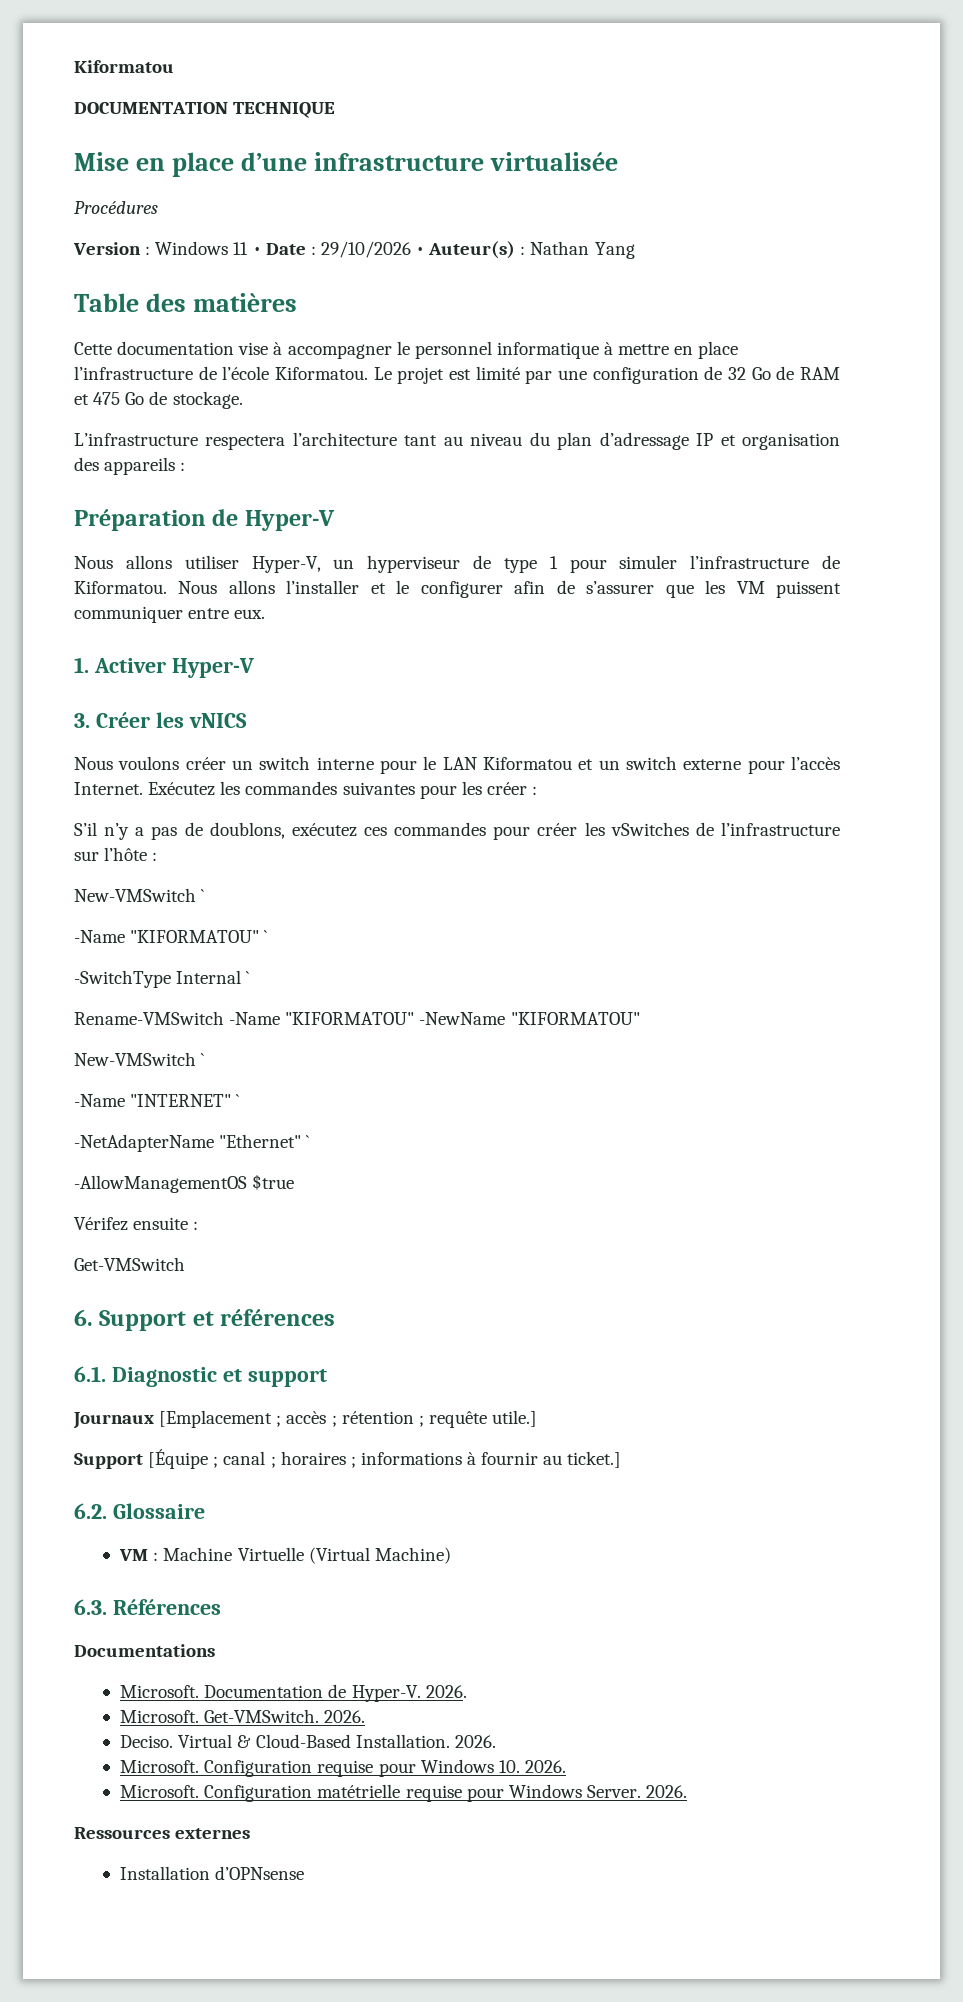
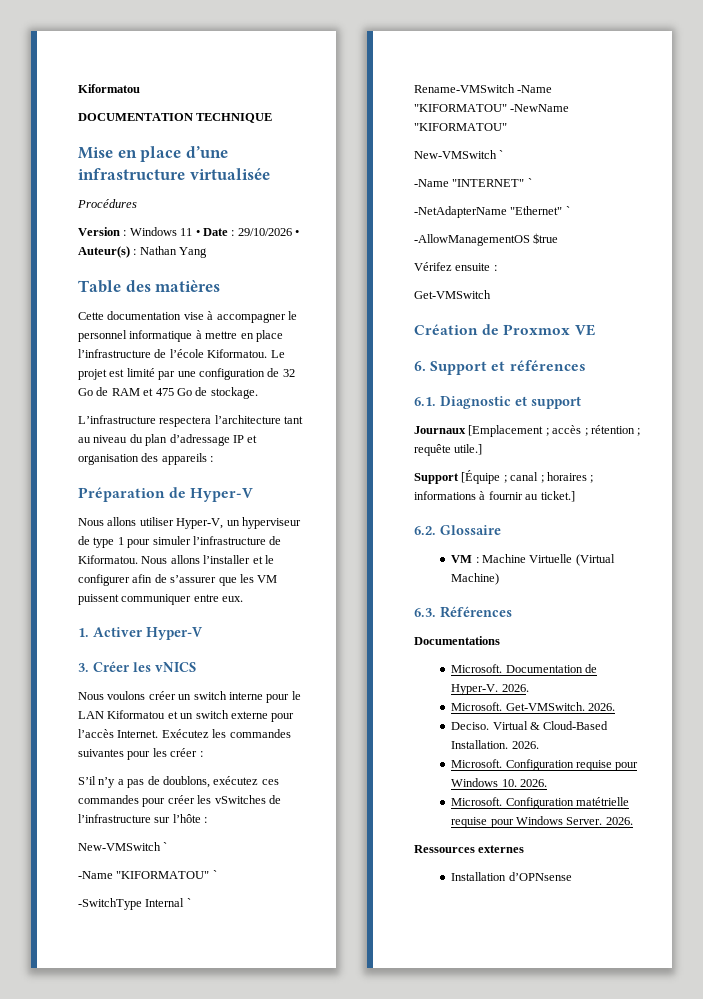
+ Création de Proxmox VE

